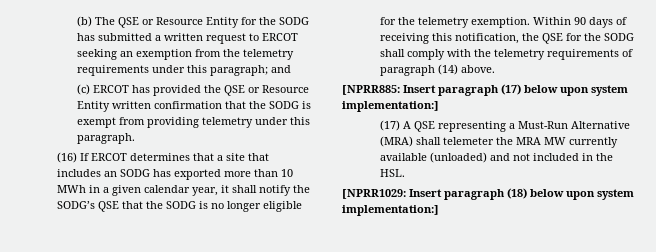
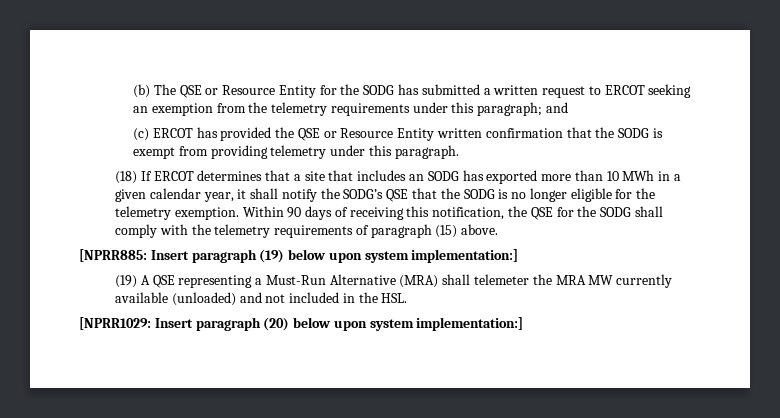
- (16) If ERCOT determines that a site that includes an SODG has exported more than 10 MWh in a given calendar year, it shall notify the SODG’s QSE that the SODG is no longer eligible for the telemetry exemption.
+ (18) If ERCOT determines that a site that includes an SODG has exported more than 10 MWh in a given calendar year, it shall notify the SODG’s QSE that the SODG is no longer eligible for the telemetry exemption.
- Within 90 days of receiving this notification, the QSE for the SODG shall comply with the telemetry requirements of paragraph (14) above.
+ Within 90 days of receiving this notification, the QSE for the SODG shall comply with the telemetry requirements of paragraph (15) above.
- [NPRR885: Insert paragraph (17) below upon system implementation:]
+ [NPRR885: Insert paragraph (19) below upon system implementation:]
- (17) A QSE representing a Must-Run Alternative (MRA) shall telemeter the MRA MW currently available (unloaded) and not included in the HSL.
+ (19) A QSE representing a Must-Run Alternative (MRA) shall telemeter the MRA MW currently available (unloaded) and not included in the HSL.
- [NPRR1029: Insert paragraph (18) below upon system implementation:]
+ [NPRR1029: Insert paragraph (20) below upon system implementation:]

